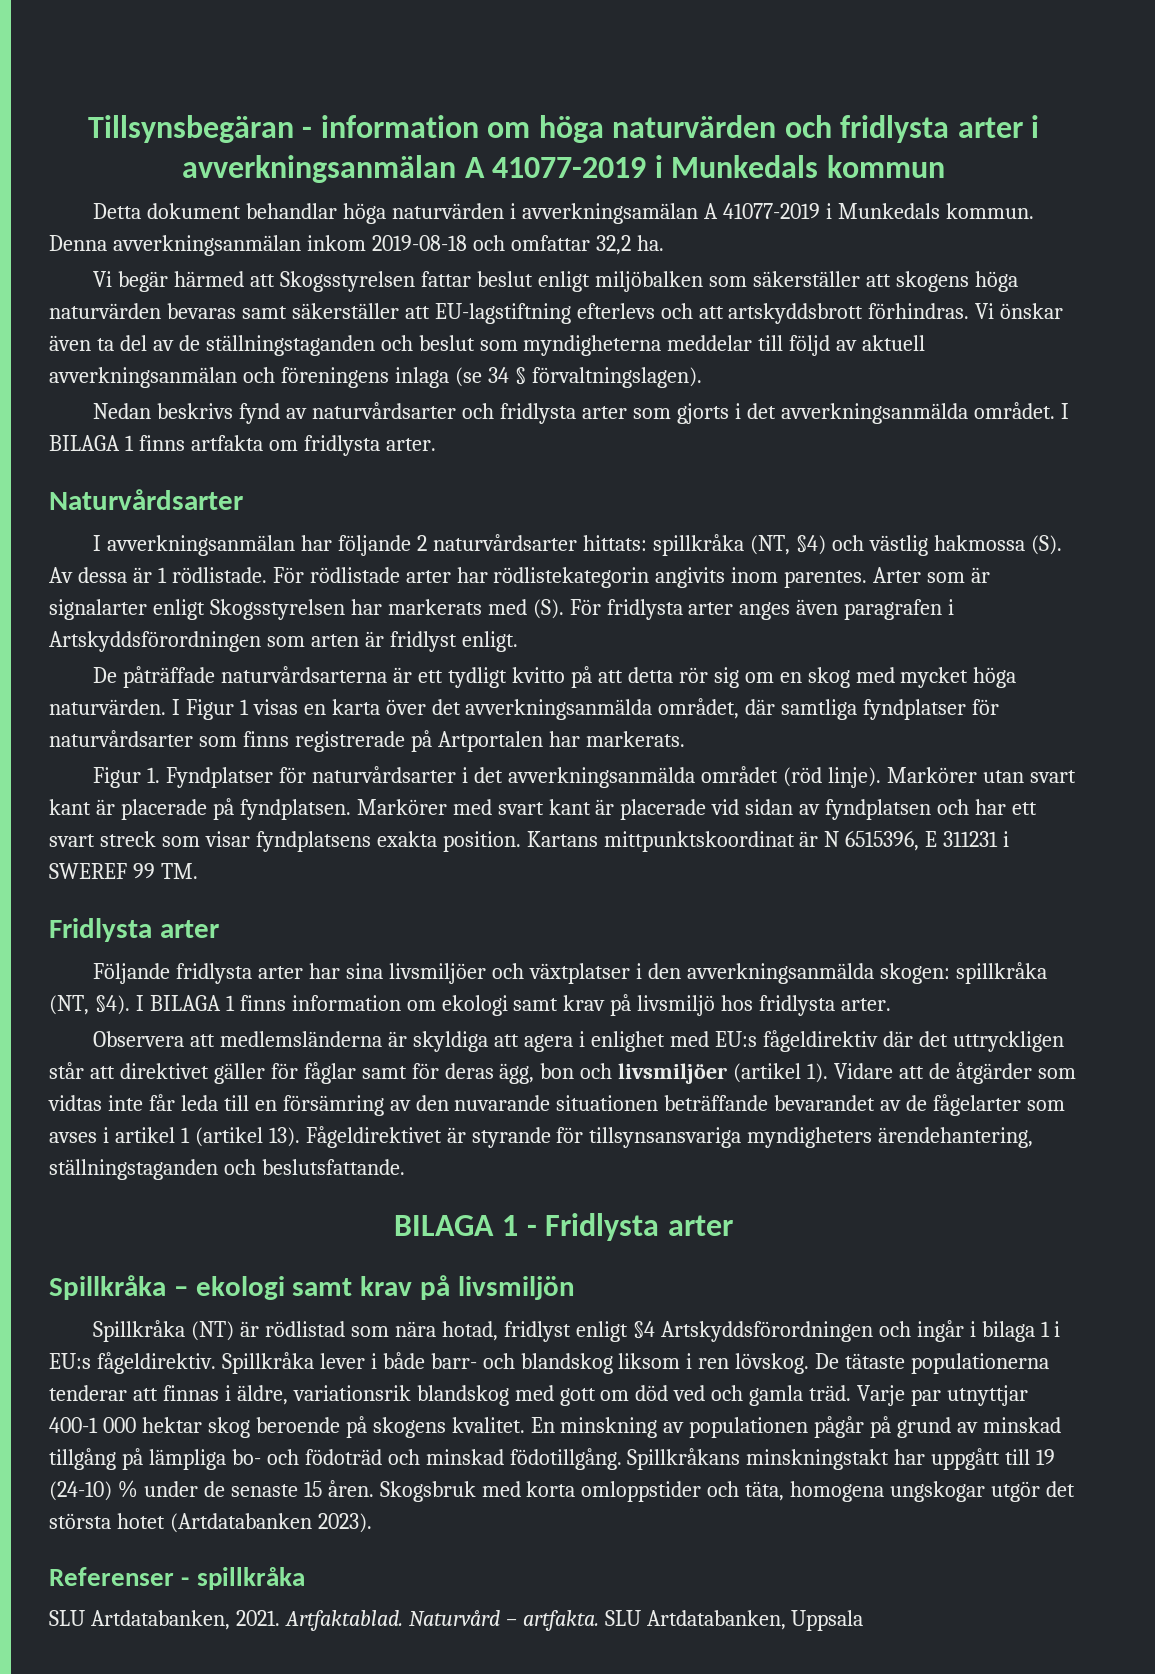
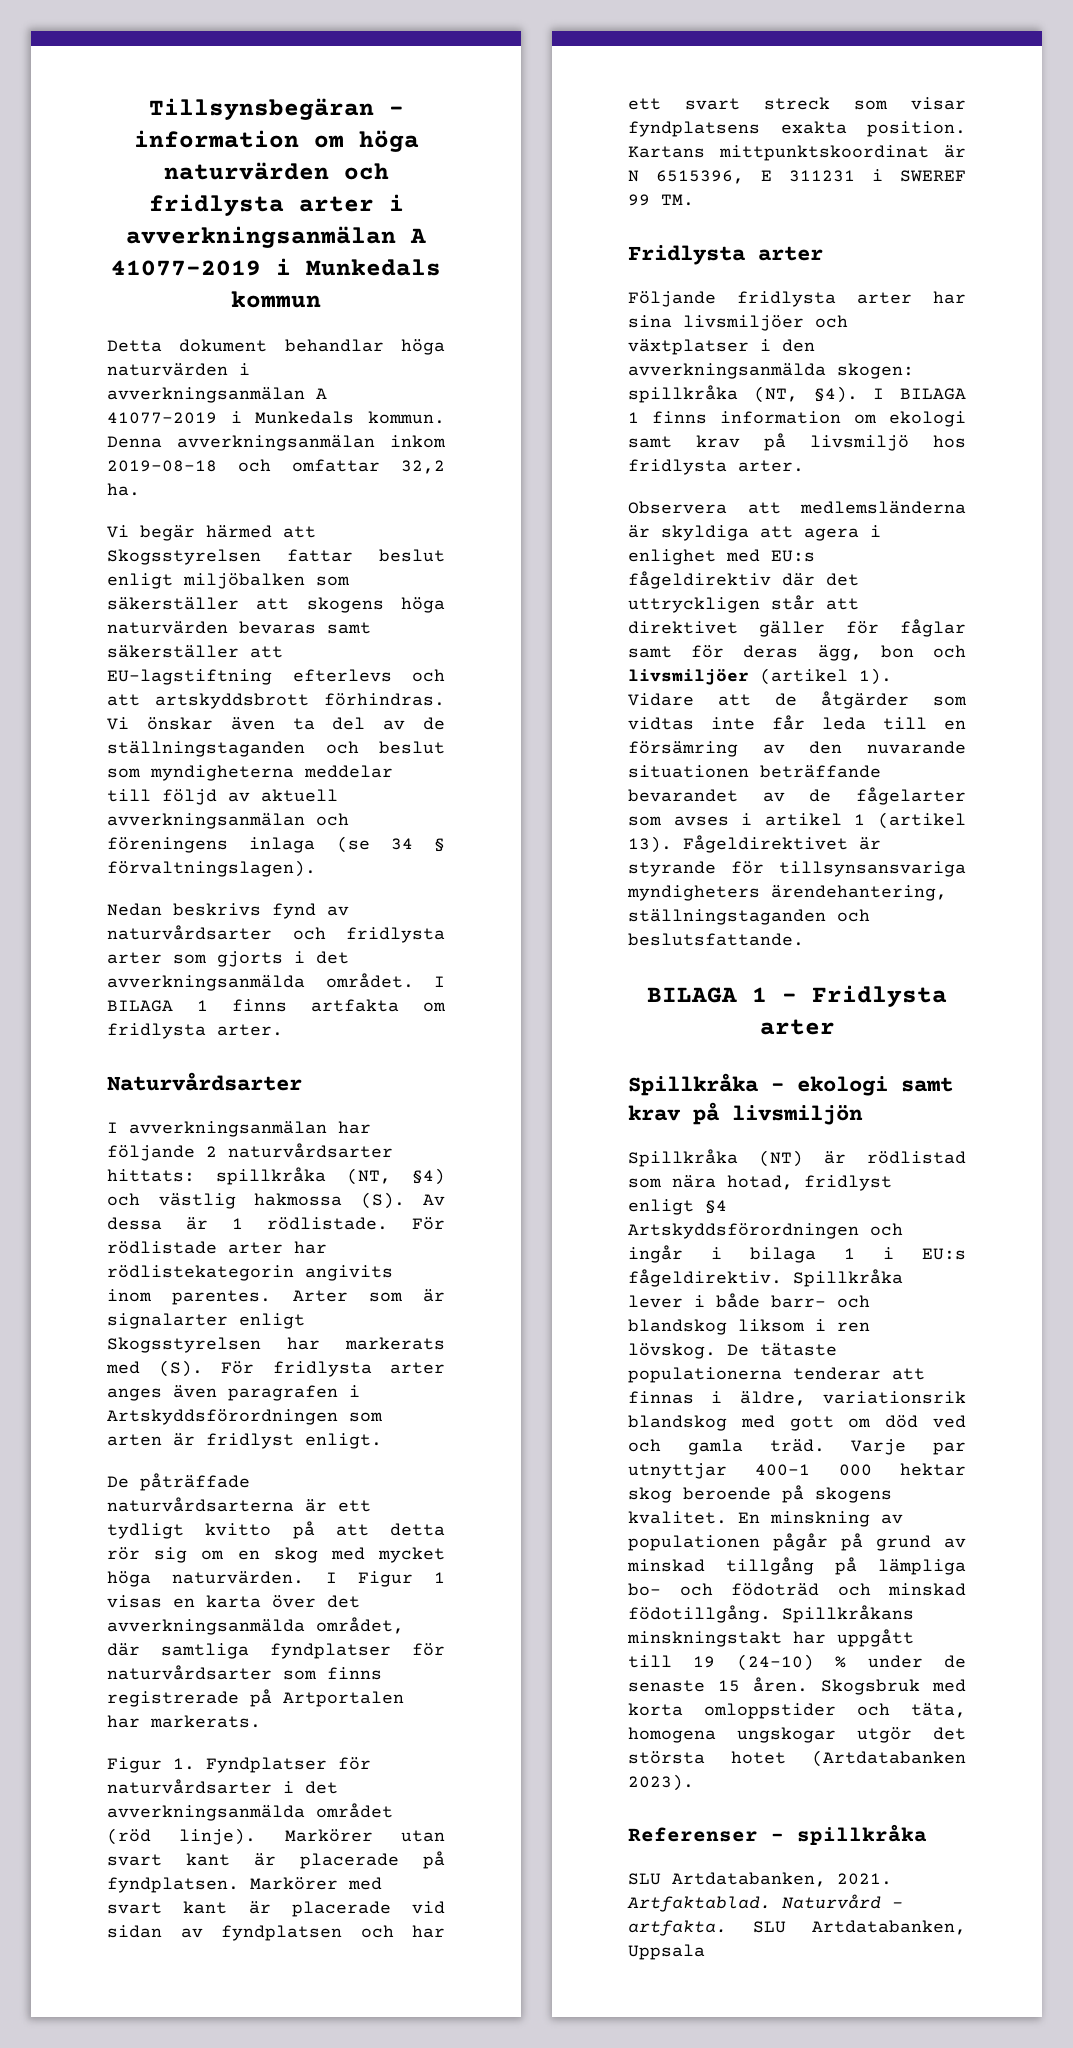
- Detta dokument behandlar höga naturvärden i avverkningsamälan A 41077-2019 i Munkedals kommun.
+ Detta dokument behandlar höga naturvärden i avverkningsanmälan A 41077-2019 i Munkedals kommun.

